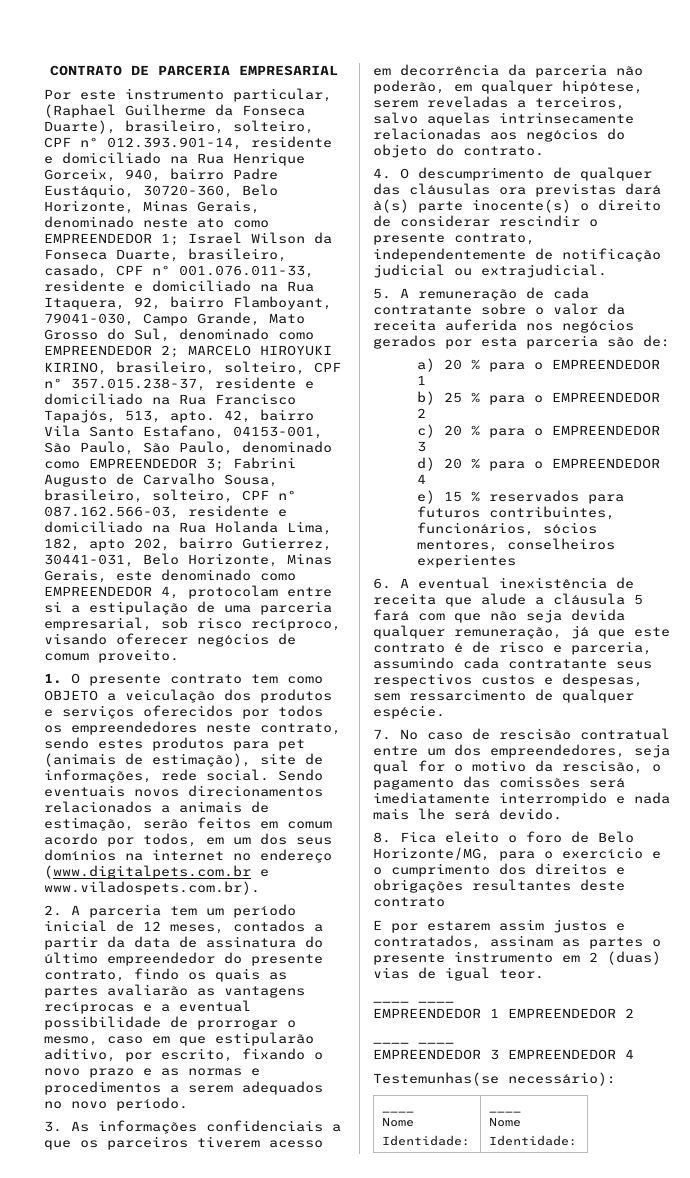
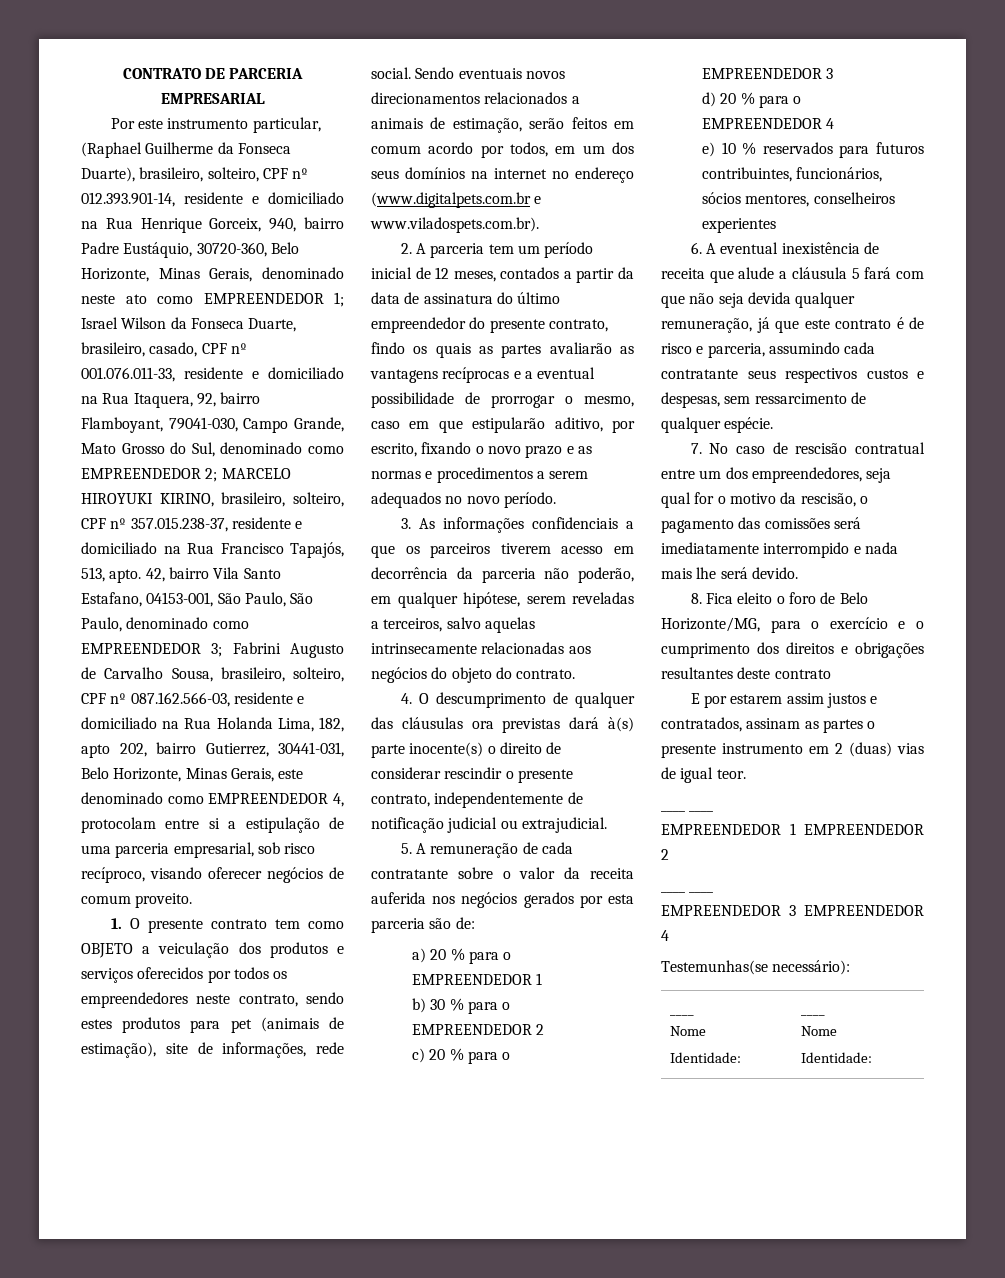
- b) 25 % para o EMPREENDEDOR 2
+ b) 30 % para o EMPREENDEDOR 2
- e) 15 % reservados para futuros contribuintes, funcionários, sócios mentores, conselheiros experientes
+ e) 10 % reservados para futuros contribuintes, funcionários, sócios mentores, conselheiros experientes

